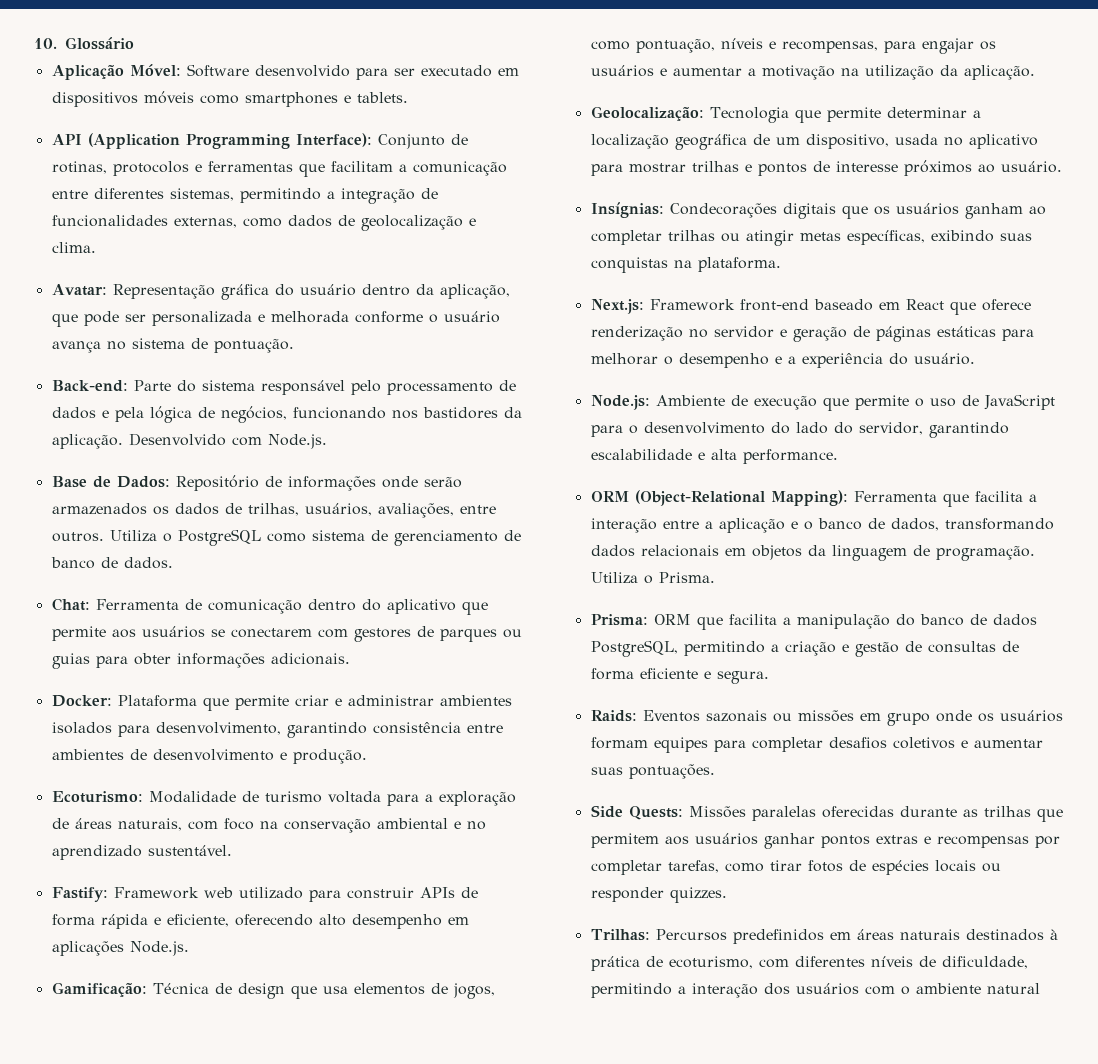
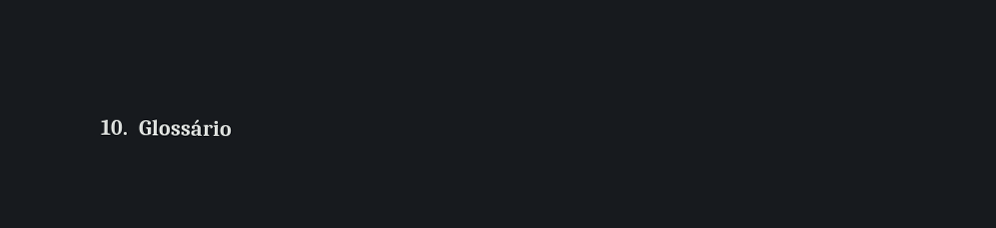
- Aplicação Móvel: Software desenvolvido para ser executado em dispositivos móveis como smartphones e tablets.
- API (Application Programming Interface): Conjunto de rotinas, protocolos e ferramentas que facilitam a comunicação entre diferentes sistemas, permitindo a integração de funcionalidades externas, como dados de geolocalização e clima.
- Avatar: Representação gráfica do usuário dentro da aplicação, que pode ser personalizada e melhorada conforme o usuário avança no sistema de pontuação.
- Back-end: Parte do sistema responsável pelo processamento de dados e pela lógica de negócios, funcionando nos bastidores da aplicação. Desenvolvido com Node.js.
- Base de Dados: Repositório de informações onde serão armazenados os dados de trilhas, usuários, avaliações, entre outros. Utiliza o PostgreSQL como sistema de gerenciamento de banco de dados.
- Chat: Ferramenta de comunicação dentro do aplicativo que permite aos usuários se conectarem com gestores de parques ou guias para obter informações adicionais.
- Docker: Plataforma que permite criar e administrar ambientes isolados para desenvolvimento, garantindo consistência entre ambientes de desenvolvimento e produção.
- Ecoturismo: Modalidade de turismo voltada para a exploração de áreas naturais, com foco na conservação ambiental e no aprendizado sustentável.
- Fastify: Framework web utilizado para construir APIs de forma rápida e eficiente, oferecendo alto desempenho em aplicações Node.js.
- Gamificação: Técnica de design que usa elementos de jogos, como pontuação, níveis e recompensas, para engajar os usuários e aumentar a motivação na utilização da aplicação.
- Geolocalização: Tecnologia que permite determinar a localização geográfica de um dispositivo, usada no aplicativo para mostrar trilhas e pontos de interesse próximos ao usuário.
- Insígnias: Condecorações digitais que os usuários ganham ao completar trilhas ou atingir metas específicas, exibindo suas conquistas na plataforma.
- Next.js: Framework front-end baseado em React que oferece renderização no servidor e geração de páginas estáticas para melhorar o desempenho e a experiência do usuário.
- Node.js: Ambiente de execução que permite o uso de JavaScript para o desenvolvimento do lado do servidor, garantindo escalabilidade e alta performance.
- ORM (Object-Relational Mapping): Ferramenta que facilita a interação entre a aplicação e o banco de dados, transformando dados relacionais em objetos da linguagem de programação. Utiliza o Prisma.
- Prisma: ORM que facilita a manipulação do banco de dados PostgreSQL, permitindo a criação e gestão de consultas de forma eficiente e segura.
- Raids: Eventos sazonais ou missões em grupo onde os usuários formam equipes para completar desafios coletivos e aumentar suas pontuações.
- Side Quests: Missões paralelas oferecidas durante as trilhas que permitem aos usuários ganhar pontos extras e recompensas por completar tarefas, como tirar fotos de espécies locais ou responder quizzes.
- Trilhas: Percursos predefinidos em áreas naturais destinados à prática de ecoturismo, com diferentes níveis de dificuldade, permitindo a interação dos usuários com o ambiente natural

